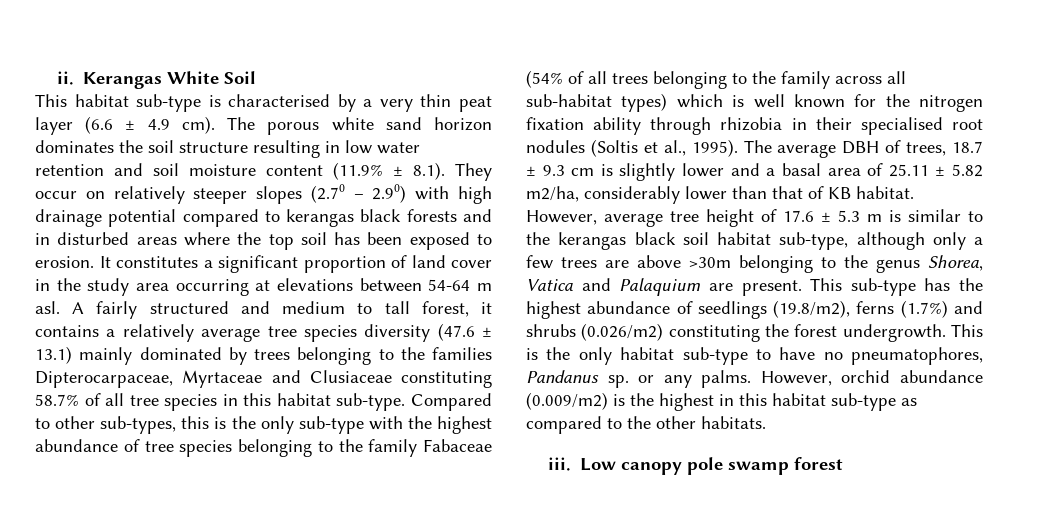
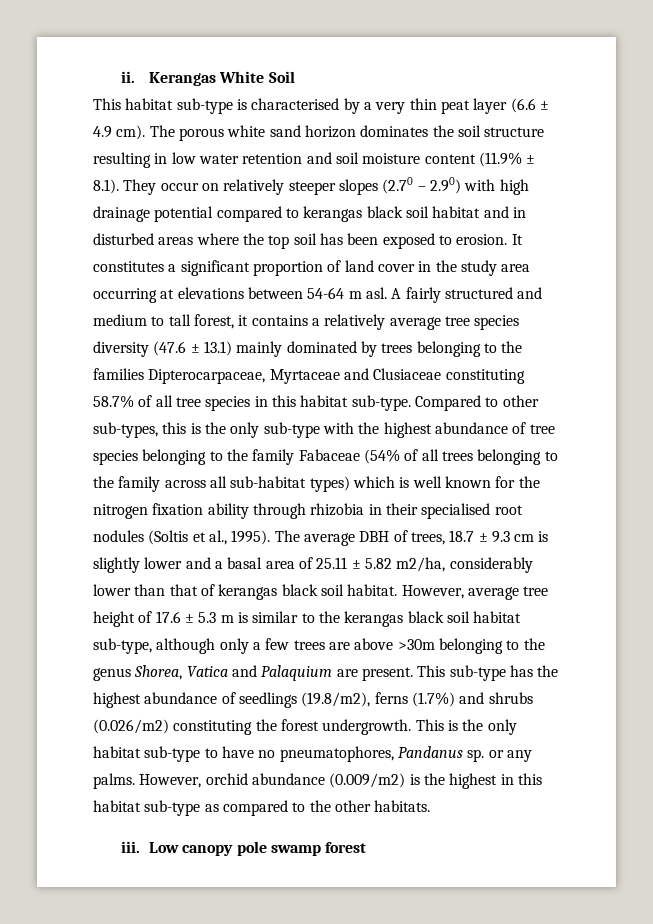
- The porous white sand horizon dominates the soil structure resulting in low water retention and soil moisture content (11.9% ± 8.1). They occur on relatively steeper slopes (2.70 – 2.90) with high drainage potential compared to kerangas black forests and in disturbed areas where the top soil has been exposed to erosion.
+ The porous white sand horizon dominates the soil structure resulting in low water retention and soil moisture content (11.9% ± 8.1). They occur on relatively steeper slopes (2.70 – 2.90) with high drainage potential compared to kerangas black soil habitat and in disturbed areas where the top soil has been exposed to erosion.
- The average DBH of trees, 18.7 ± 9.3 cm is slightly lower and a basal area of 25.11 ± 5.82 m2/ha, considerably lower than that of KB habitat.
+ The average DBH of trees, 18.7 ± 9.3 cm is slightly lower and a basal area of 25.11 ± 5.82 m2/ha, considerably lower than that of kerangas black soil habitat.

